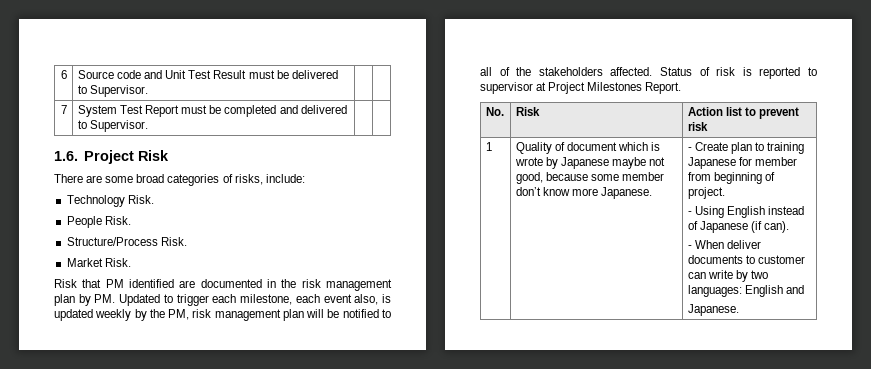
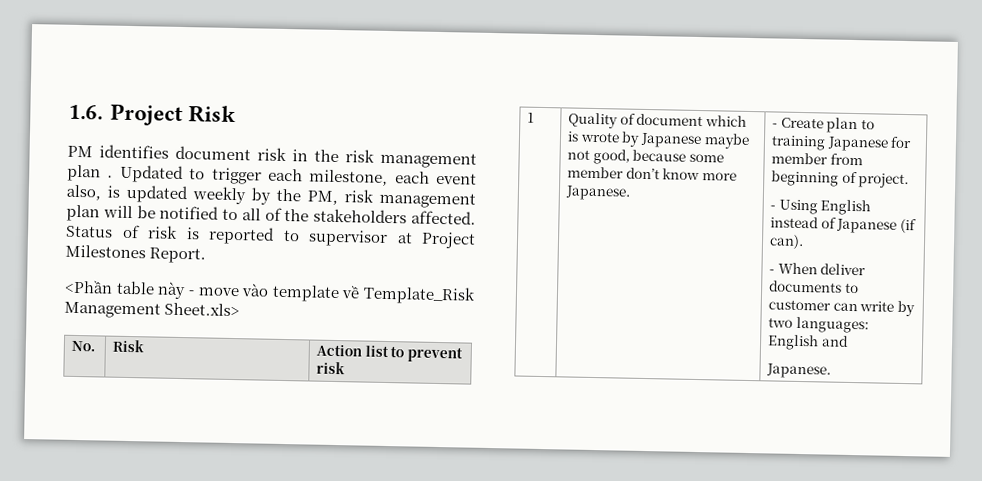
- 6 | Source code and Unit Test Result must be delivered to Supervisor. | |
- 7 | System Test Report must be completed and delivered to Supervisor. | |
  1.6. Project Risk
- There are some broad categories of risks, include:
- Technology Risk.
- People Risk.
- Structure/Process Risk.
- Market Risk.
- Risk that PM identified are documented in the risk management plan by PM. Updated to trigger each milestone, each event also, is updated weekly by the PM, risk management plan will be notified to all of the stakeholders affected.
+ PM identifies document risk in the risk management plan . Updated to trigger each milestone, each event also, is updated weekly by the PM, risk management plan will be notified to all of the stakeholders affected.
+ <Phần table này - move vào template về Template_Risk Management Sheet.xls>

